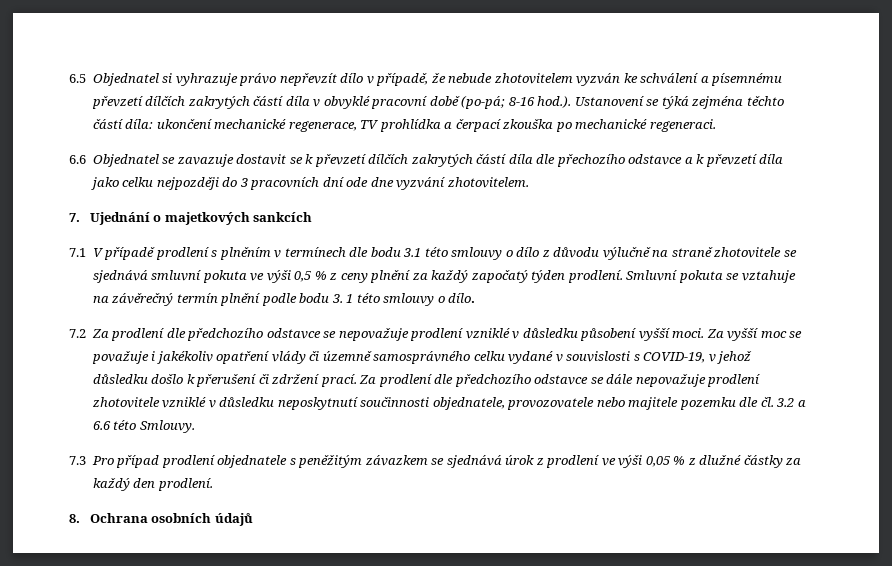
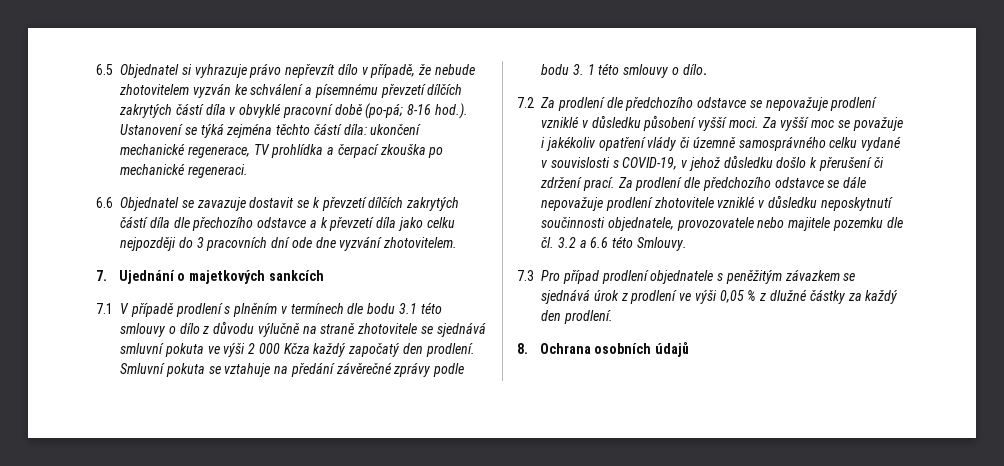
- 7.1 V případě prodlení s plněním v termínech dle bodu 3.1 této smlouvy o dílo z důvodu výlučně na straně zhotovitele se sjednává smluvní pokuta ve výši 0,5 % z ceny plnění za každý započatý týden prodlení.
+ 7.1 V případě prodlení s plněním v termínech dle bodu 3.1 této smlouvy o dílo z důvodu výlučně na straně zhotovitele se sjednává smluvní pokuta ve výši 2 000 Kčza každý započatý den prodlení.
- Smluvní pokuta se vztahuje na závěrečný termín plnění podle bodu 3. 1 této smlouvy o dílo.
+ Smluvní pokuta se vztahuje na předání závěrečné zprávy podle bodu 3. 1 této smlouvy o dílo.

